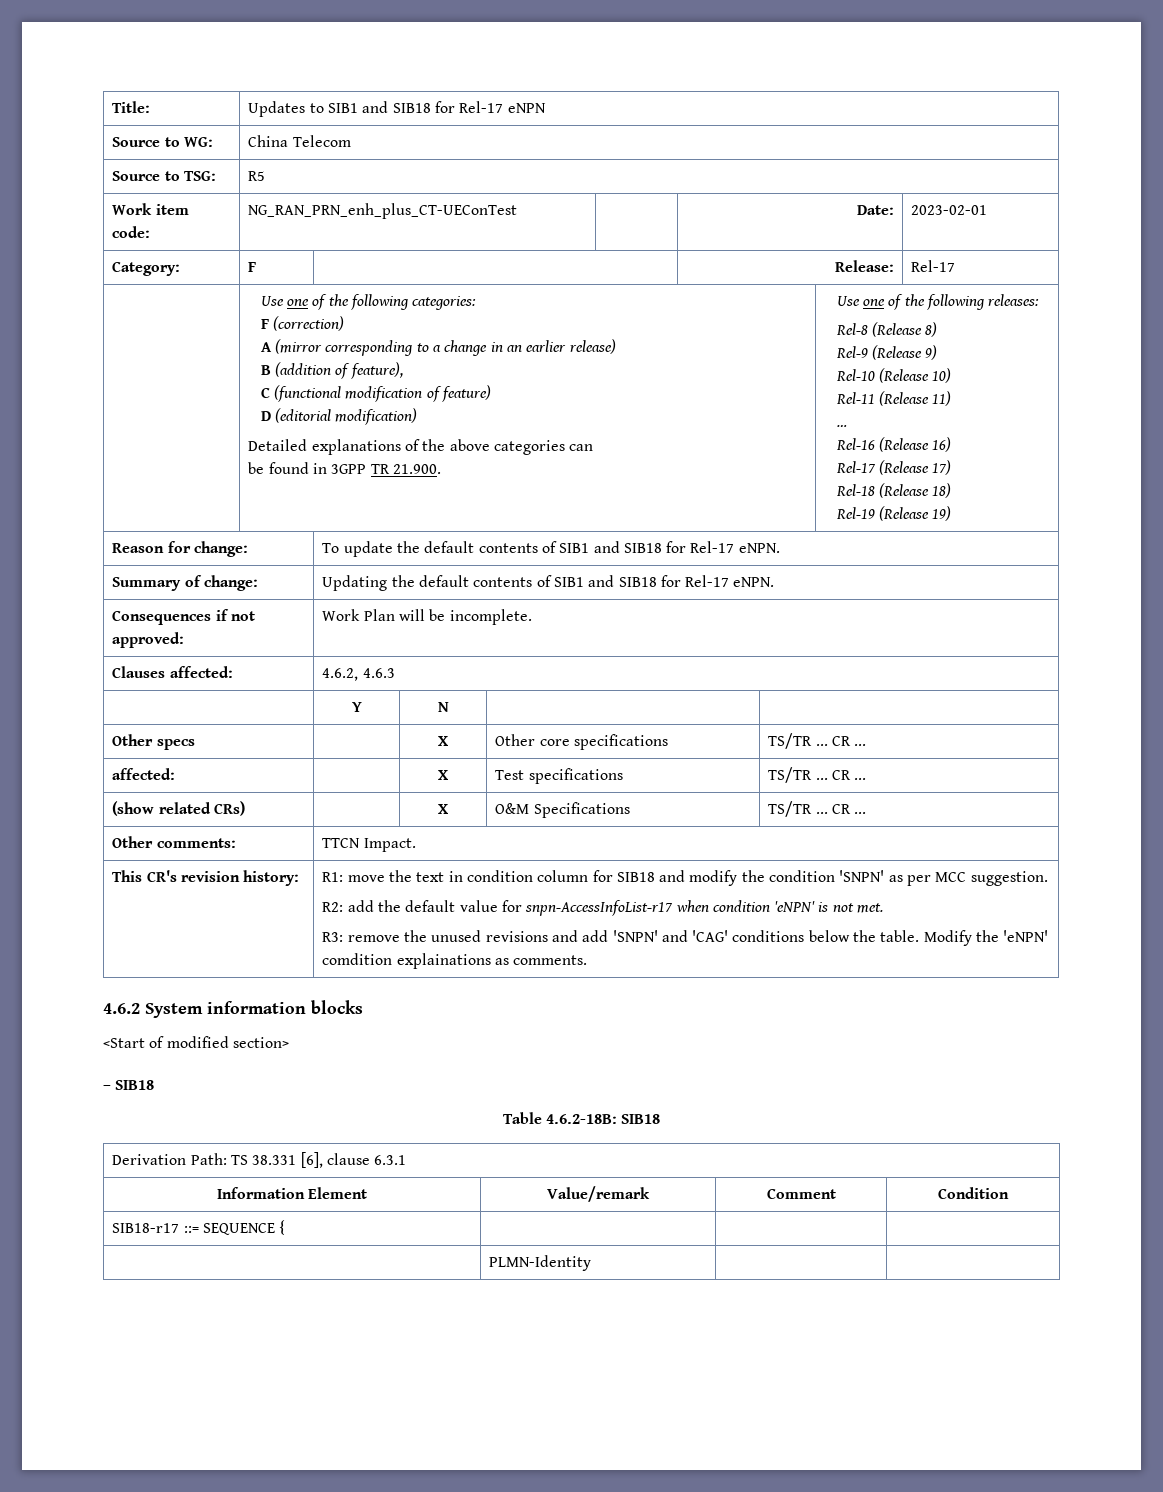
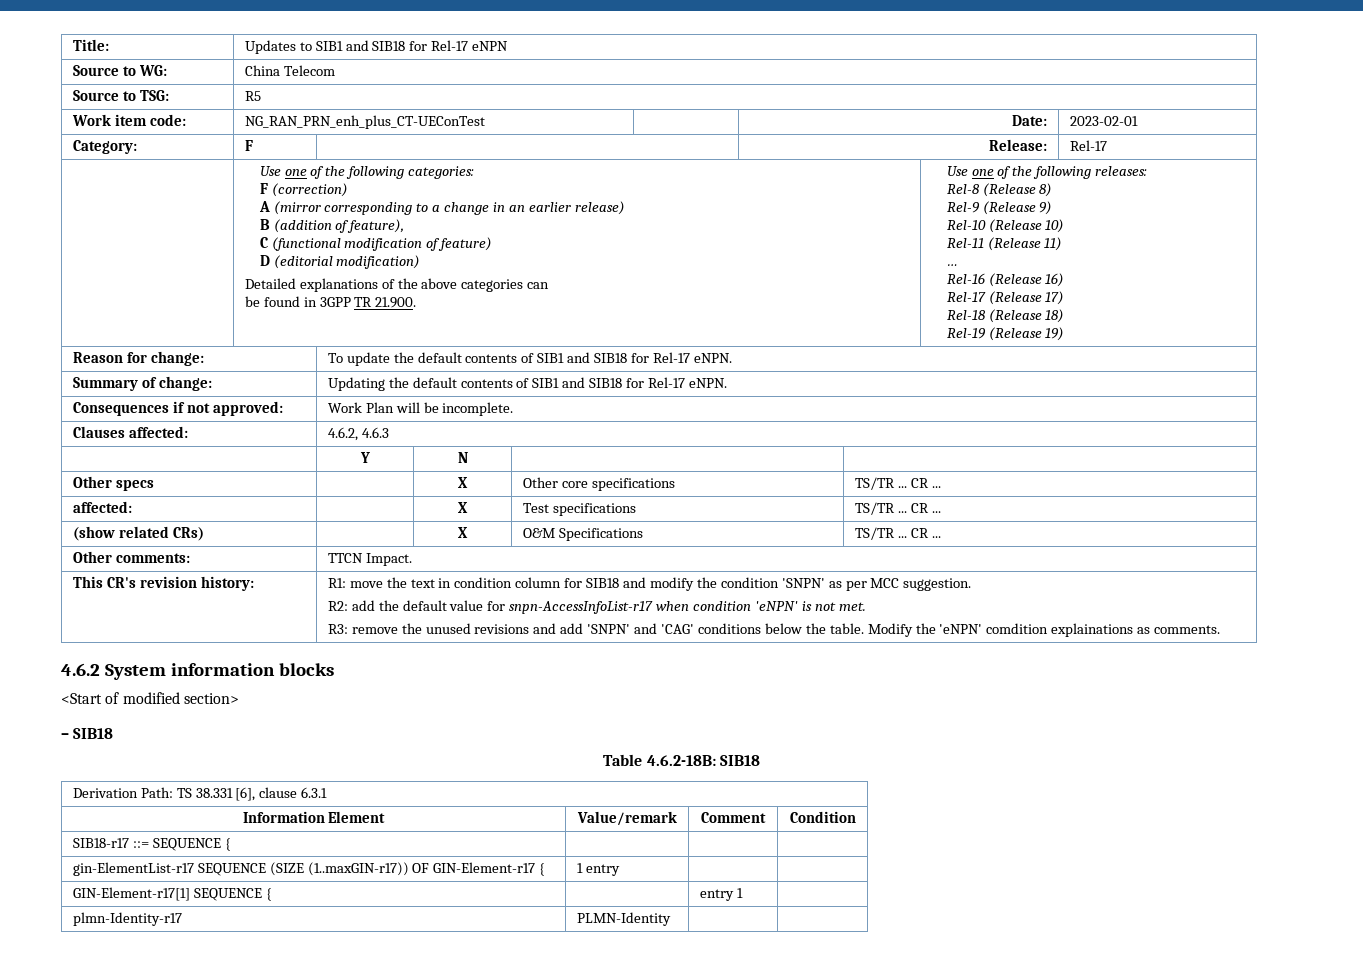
- | PLMN-Identity | |
+ gin-ElementList-r17 SEQUENCE (SIZE (1..maxGIN-r17)) OF GIN-Element-r17 { | 1 entry | |
+ GIN-Element-r17[1] SEQUENCE { | | entry 1 |
+ plmn-Identity-r17 | PLMN-Identity | |

